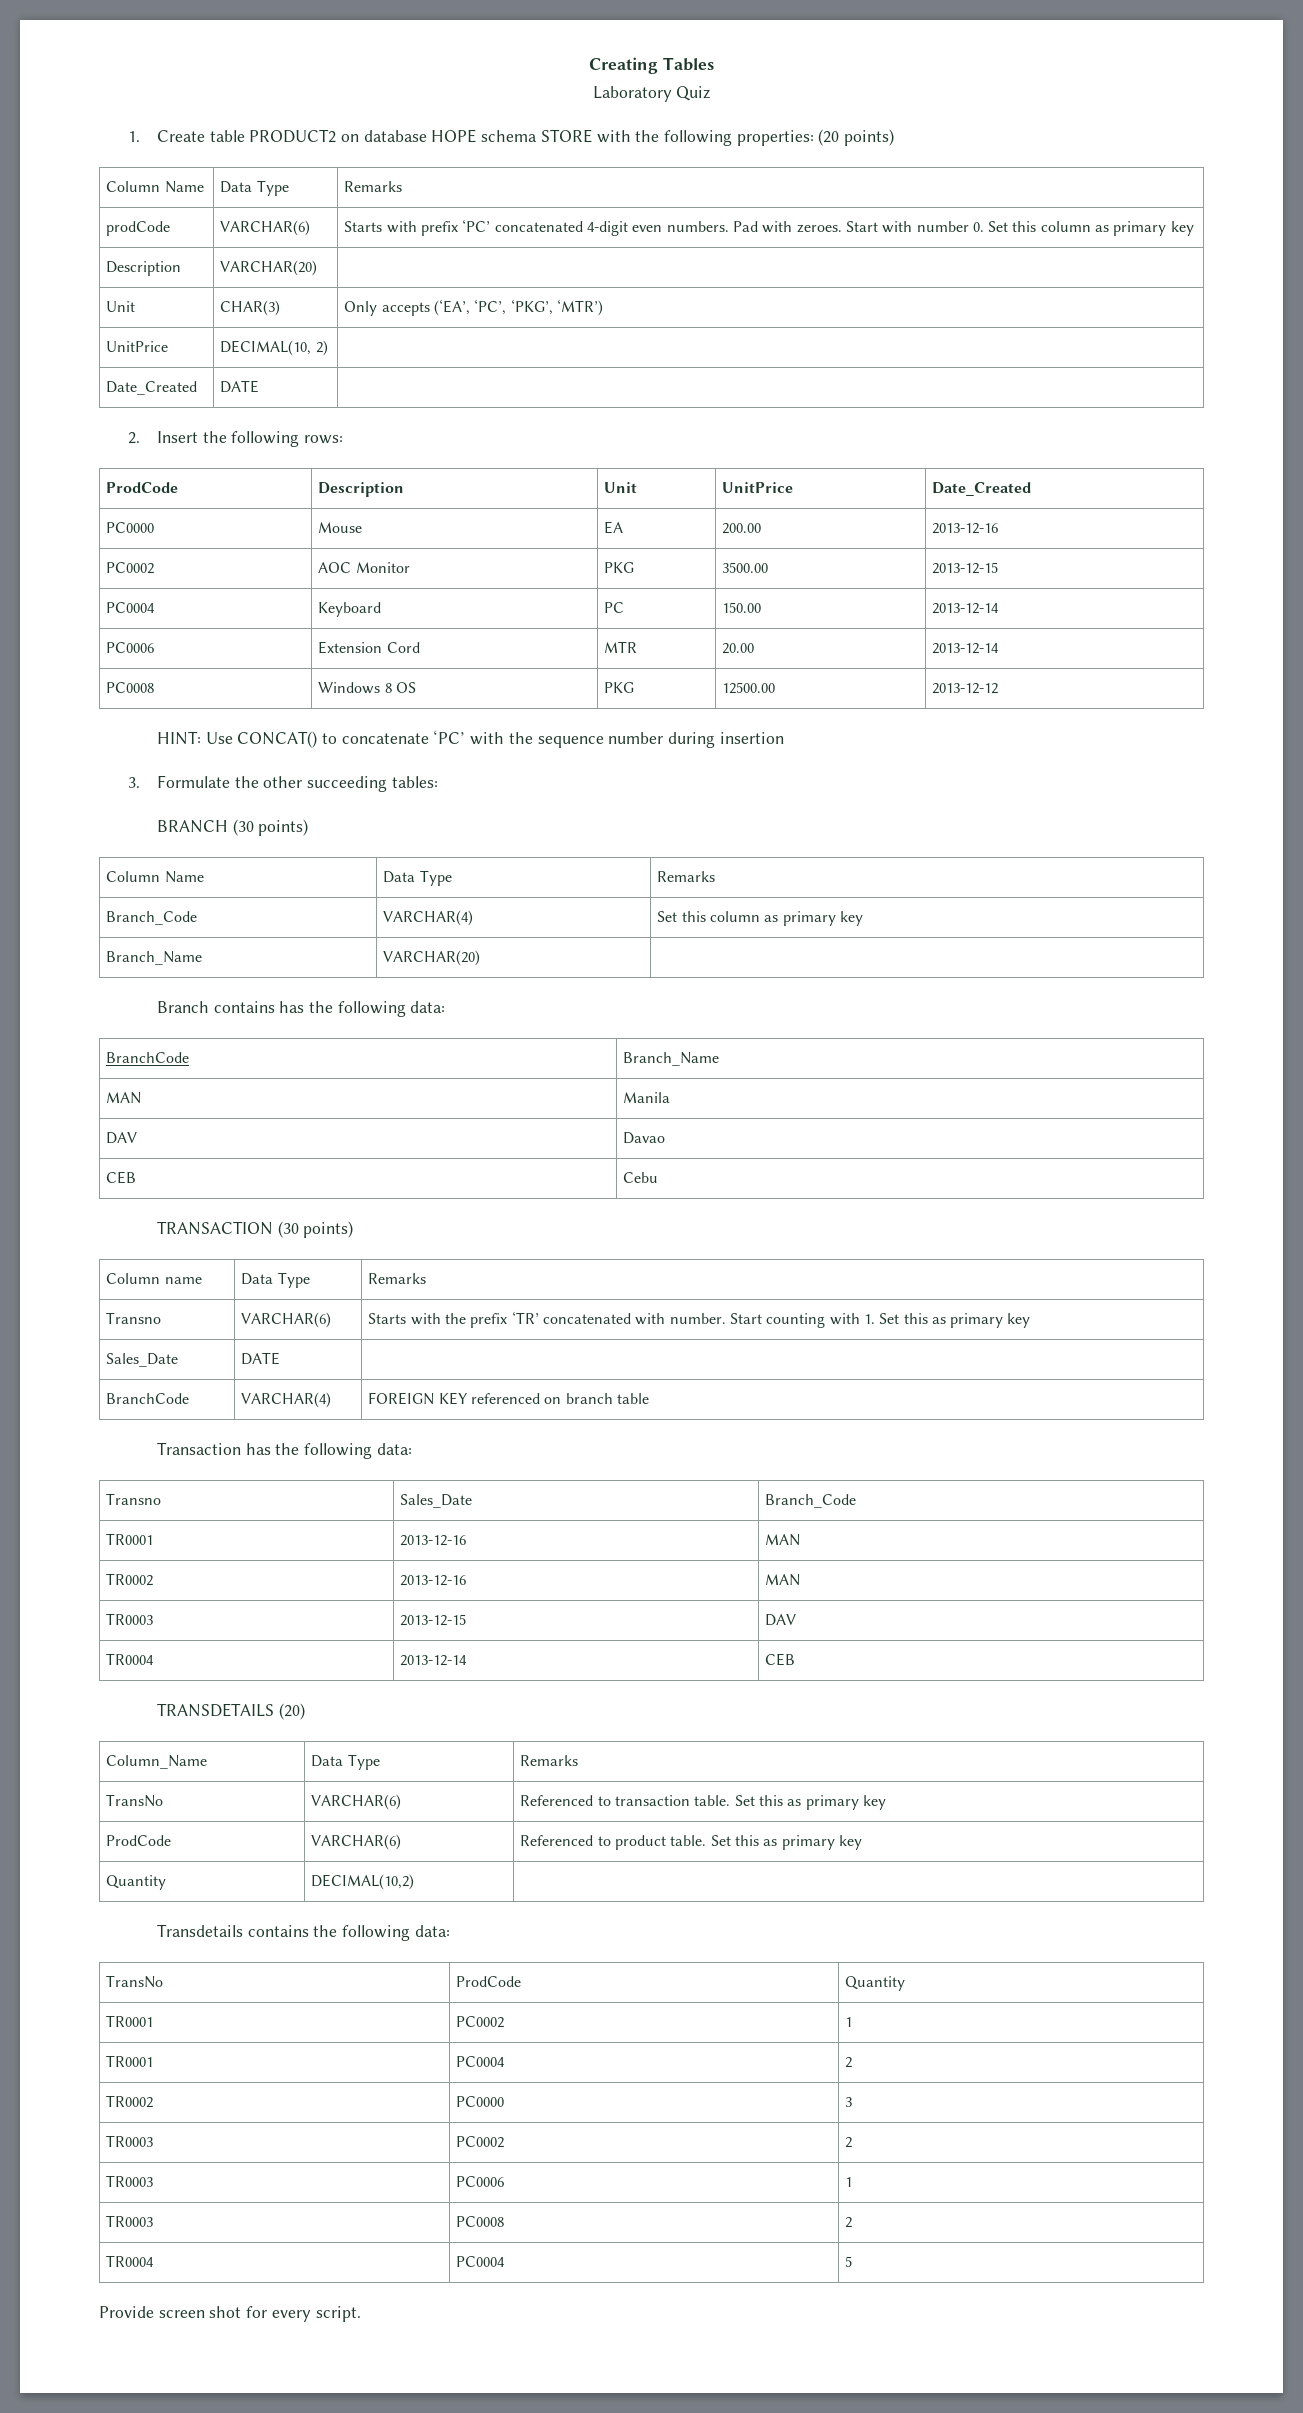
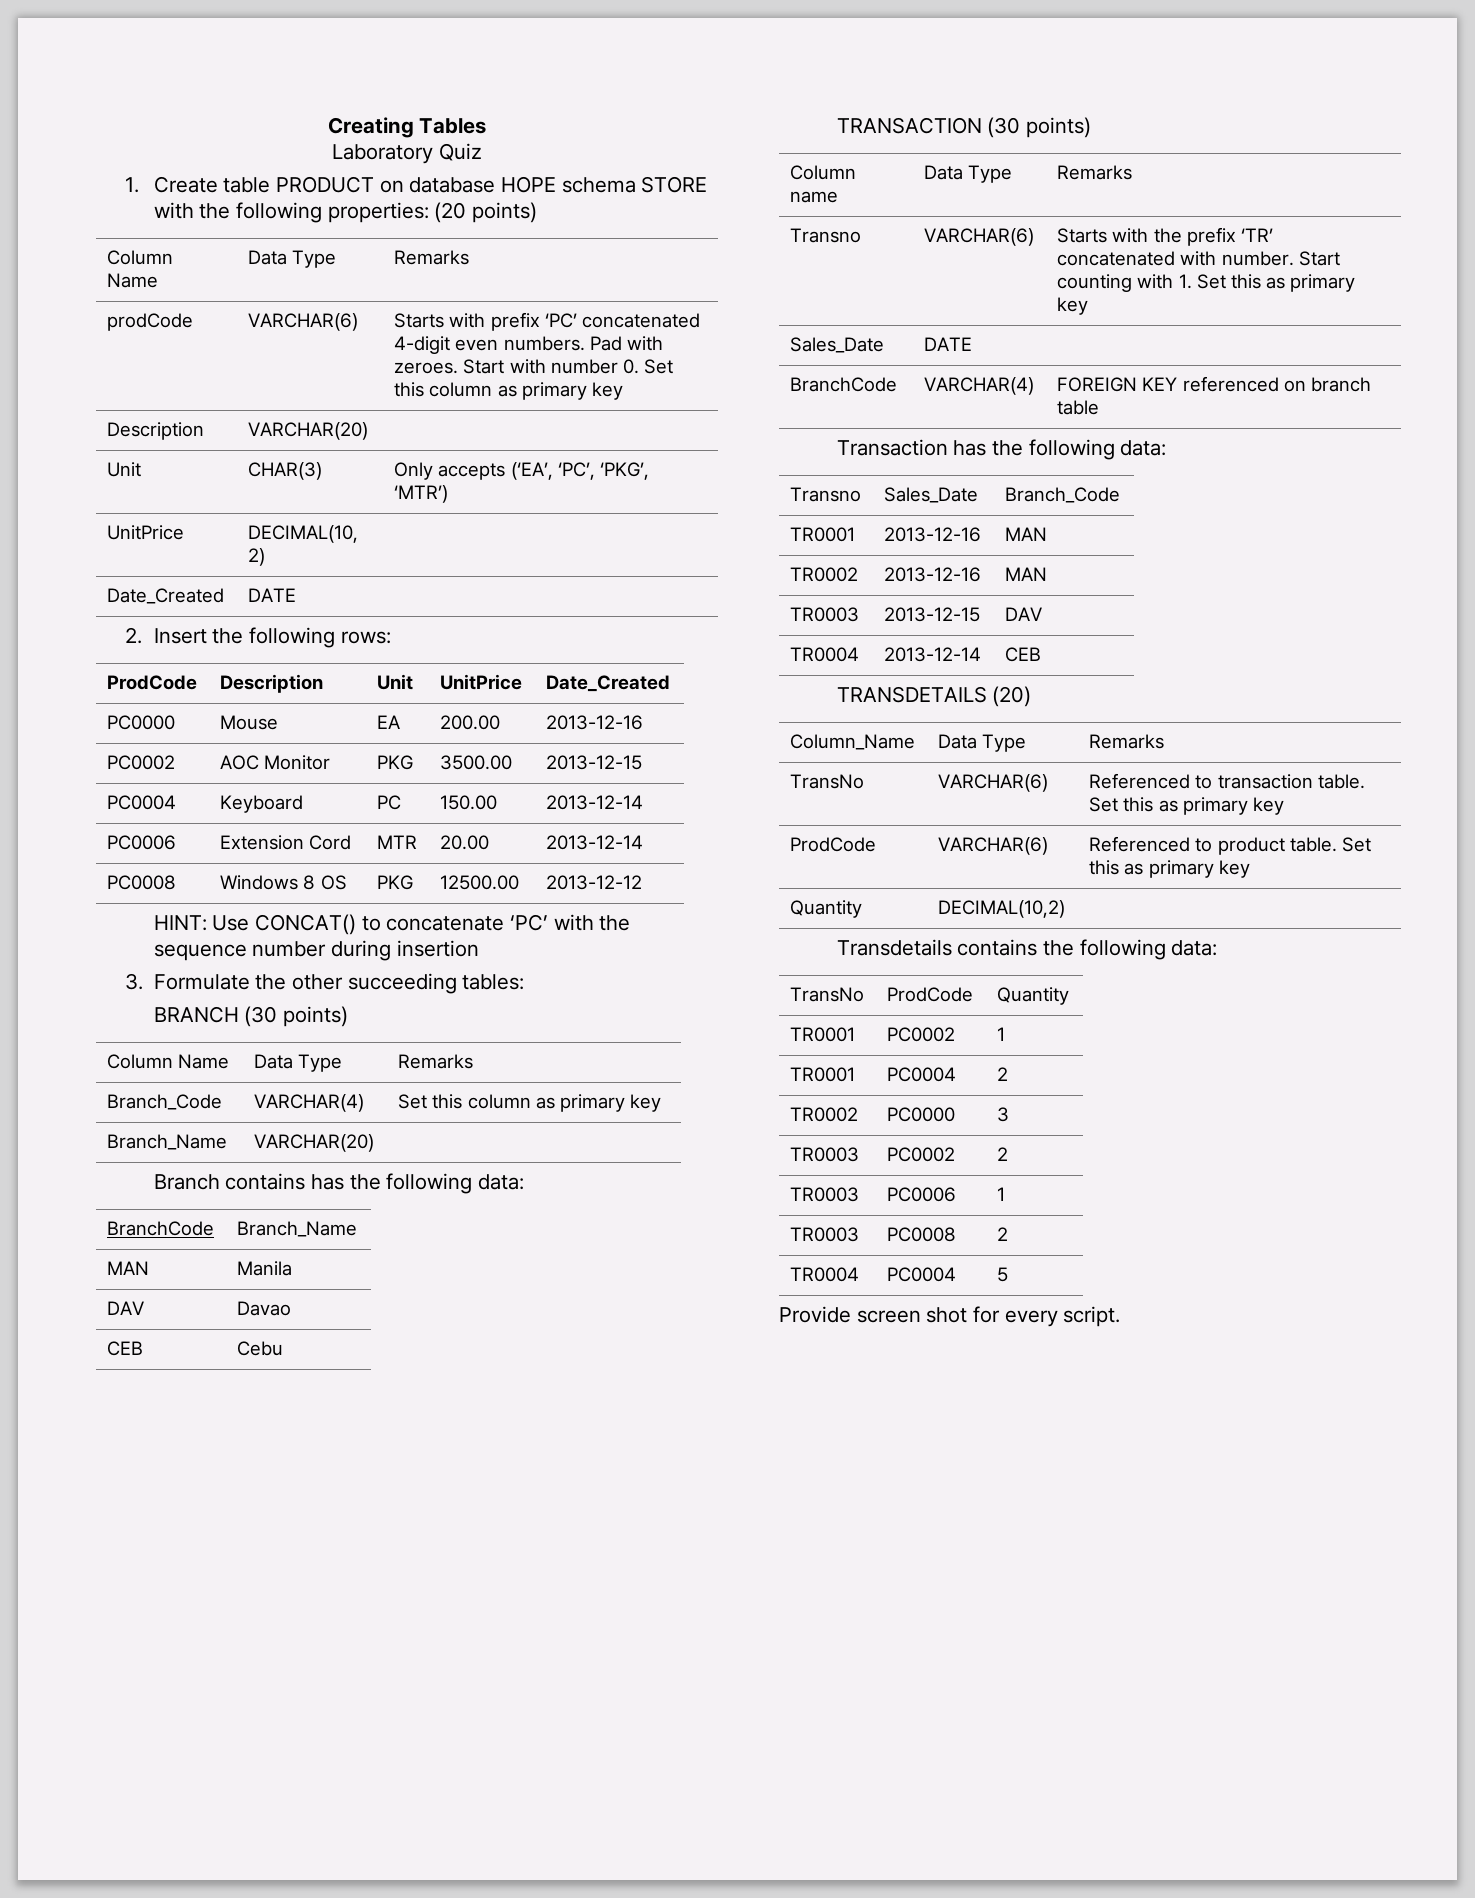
- 1. Create table PRODUCT2 on database HOPE schema STORE with the following properties: (20 points)
+ 1. Create table PRODUCT on database HOPE schema STORE with the following properties: (20 points)

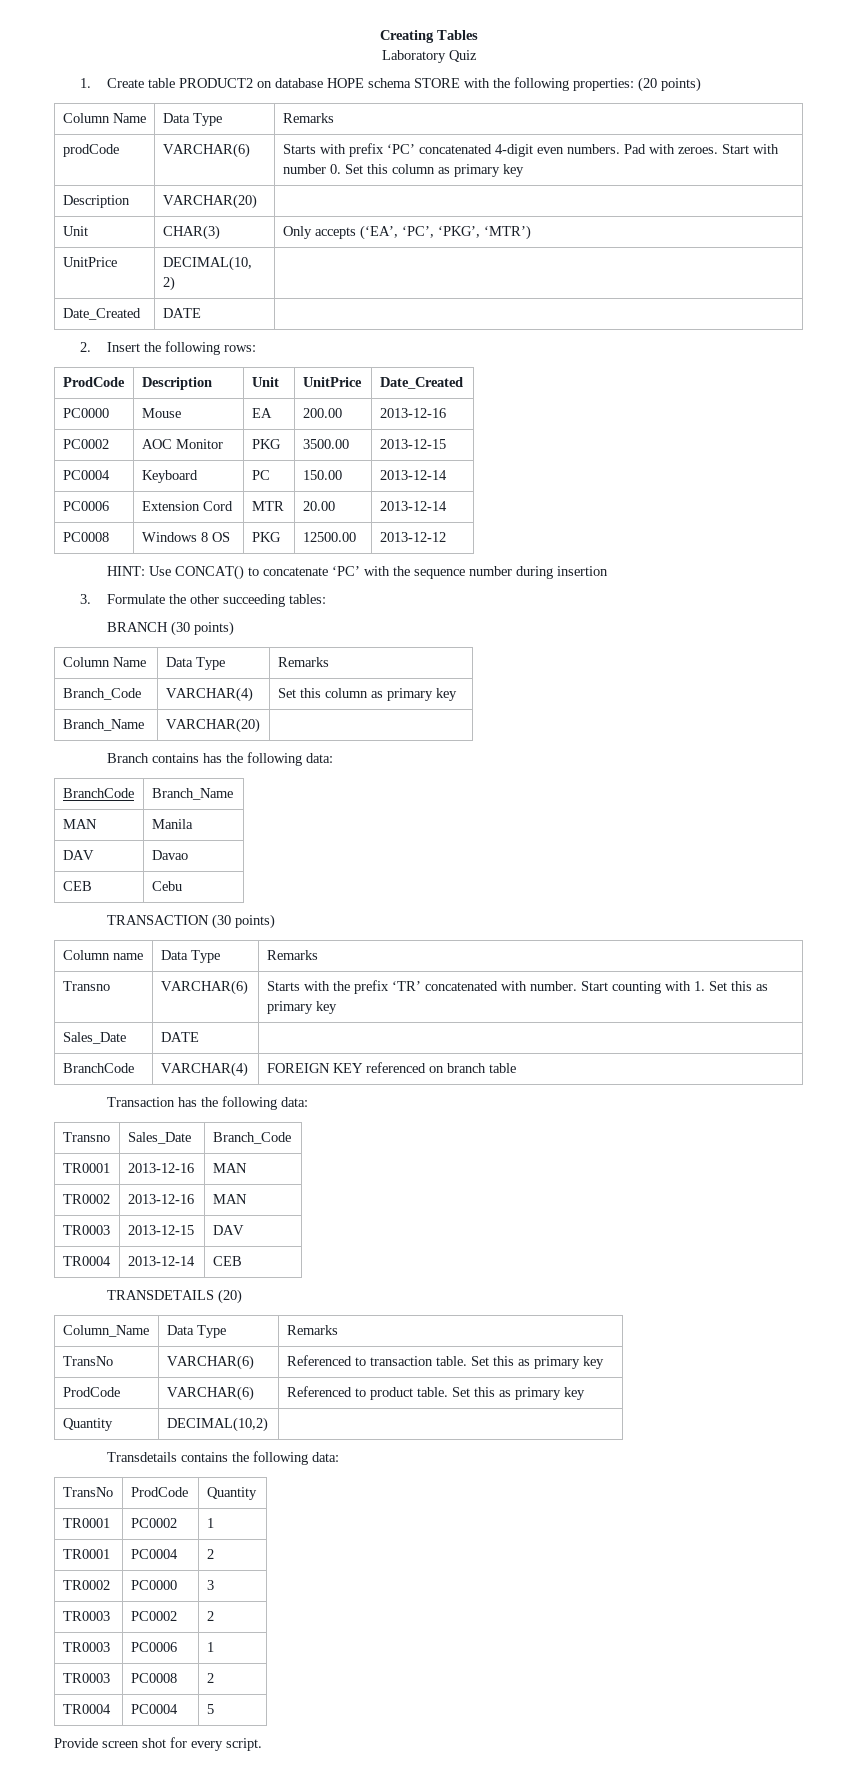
- 1. Create table PRODUCT on database HOPE schema STORE with the following properties: (20 points)
+ 1. Create table PRODUCT2 on database HOPE schema STORE with the following properties: (20 points)

